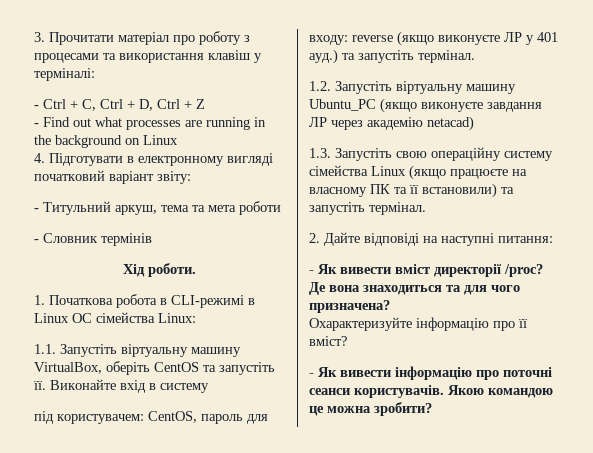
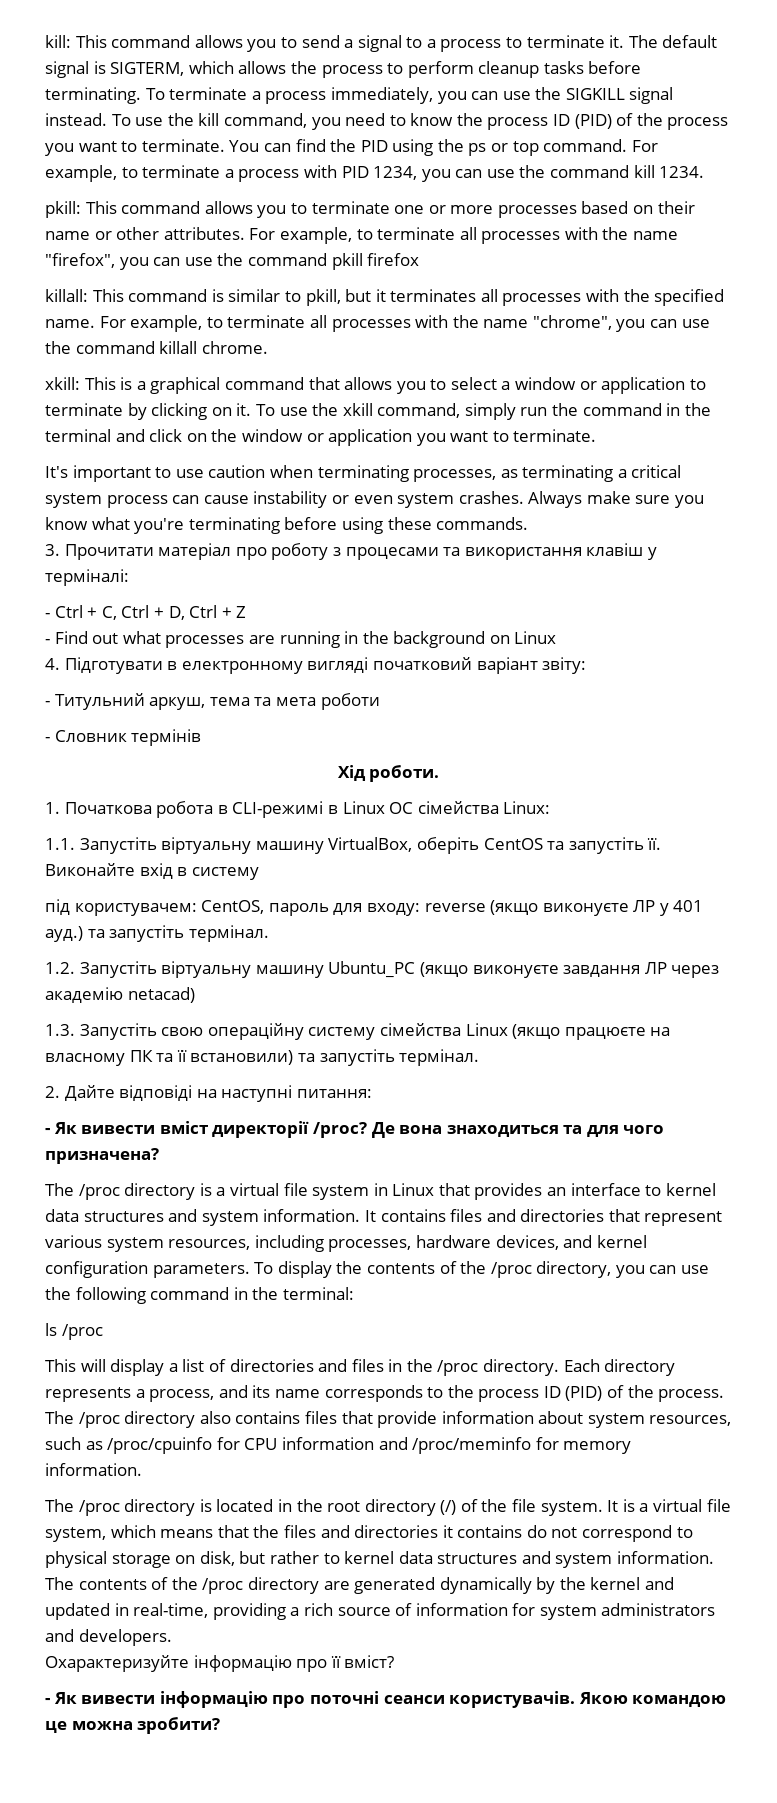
+ kill: This command allows you to send a signal to a process to terminate it. The default signal is SIGTERM, which allows the process to perform cleanup tasks before terminating. To terminate a process immediately, you can use the SIGKILL signal instead. To use the kill command, you need to know the process ID (PID) of the process you want to terminate. You can find the PID using the ps or top command. For example, to terminate a process with PID 1234, you can use the command kill 1234.
+ pkill: This command allows you to terminate one or more processes based on their name or other attributes. For example, to terminate all processes with the name "firefox", you can use the command pkill firefox
+ killall: This command is similar to pkill, but it terminates all processes with the specified name. For example, to terminate all processes with the name "chrome", you can use the command killall chrome.
+ xkill: This is a graphical command that allows you to select a window or application to terminate by clicking on it. To use the xkill command, simply run the command in the terminal and click on the window or application you want to terminate.
+ It's important to use caution when terminating processes, as terminating a critical system process can cause instability or even system crashes. Always make sure you know what you're terminating before using these commands.
+ The /proc directory is a virtual file system in Linux that provides an interface to kernel data structures and system information. It contains files and directories that represent various system resources, including processes, hardware devices, and kernel configuration parameters. To display the contents of the /proc directory, you can use the following command in the terminal:
+ ls /proc
+ This will display a list of directories and files in the /proc directory. Each directory represents a process, and its name corresponds to the process ID (PID) of the process. The /proc directory also contains files that provide information about system resources, such as /proc/cpuinfo for CPU information and /proc/meminfo for memory information.
+ The /proc directory is located in the root directory (/) of the file system. It is a virtual file system, which means that the files and directories it contains do not correspond to physical storage on disk, but rather to kernel data structures and system information. The contents of the /proc directory are generated dynamically by the kernel and updated in real-time, providing a rich source of information for system administrators and developers.

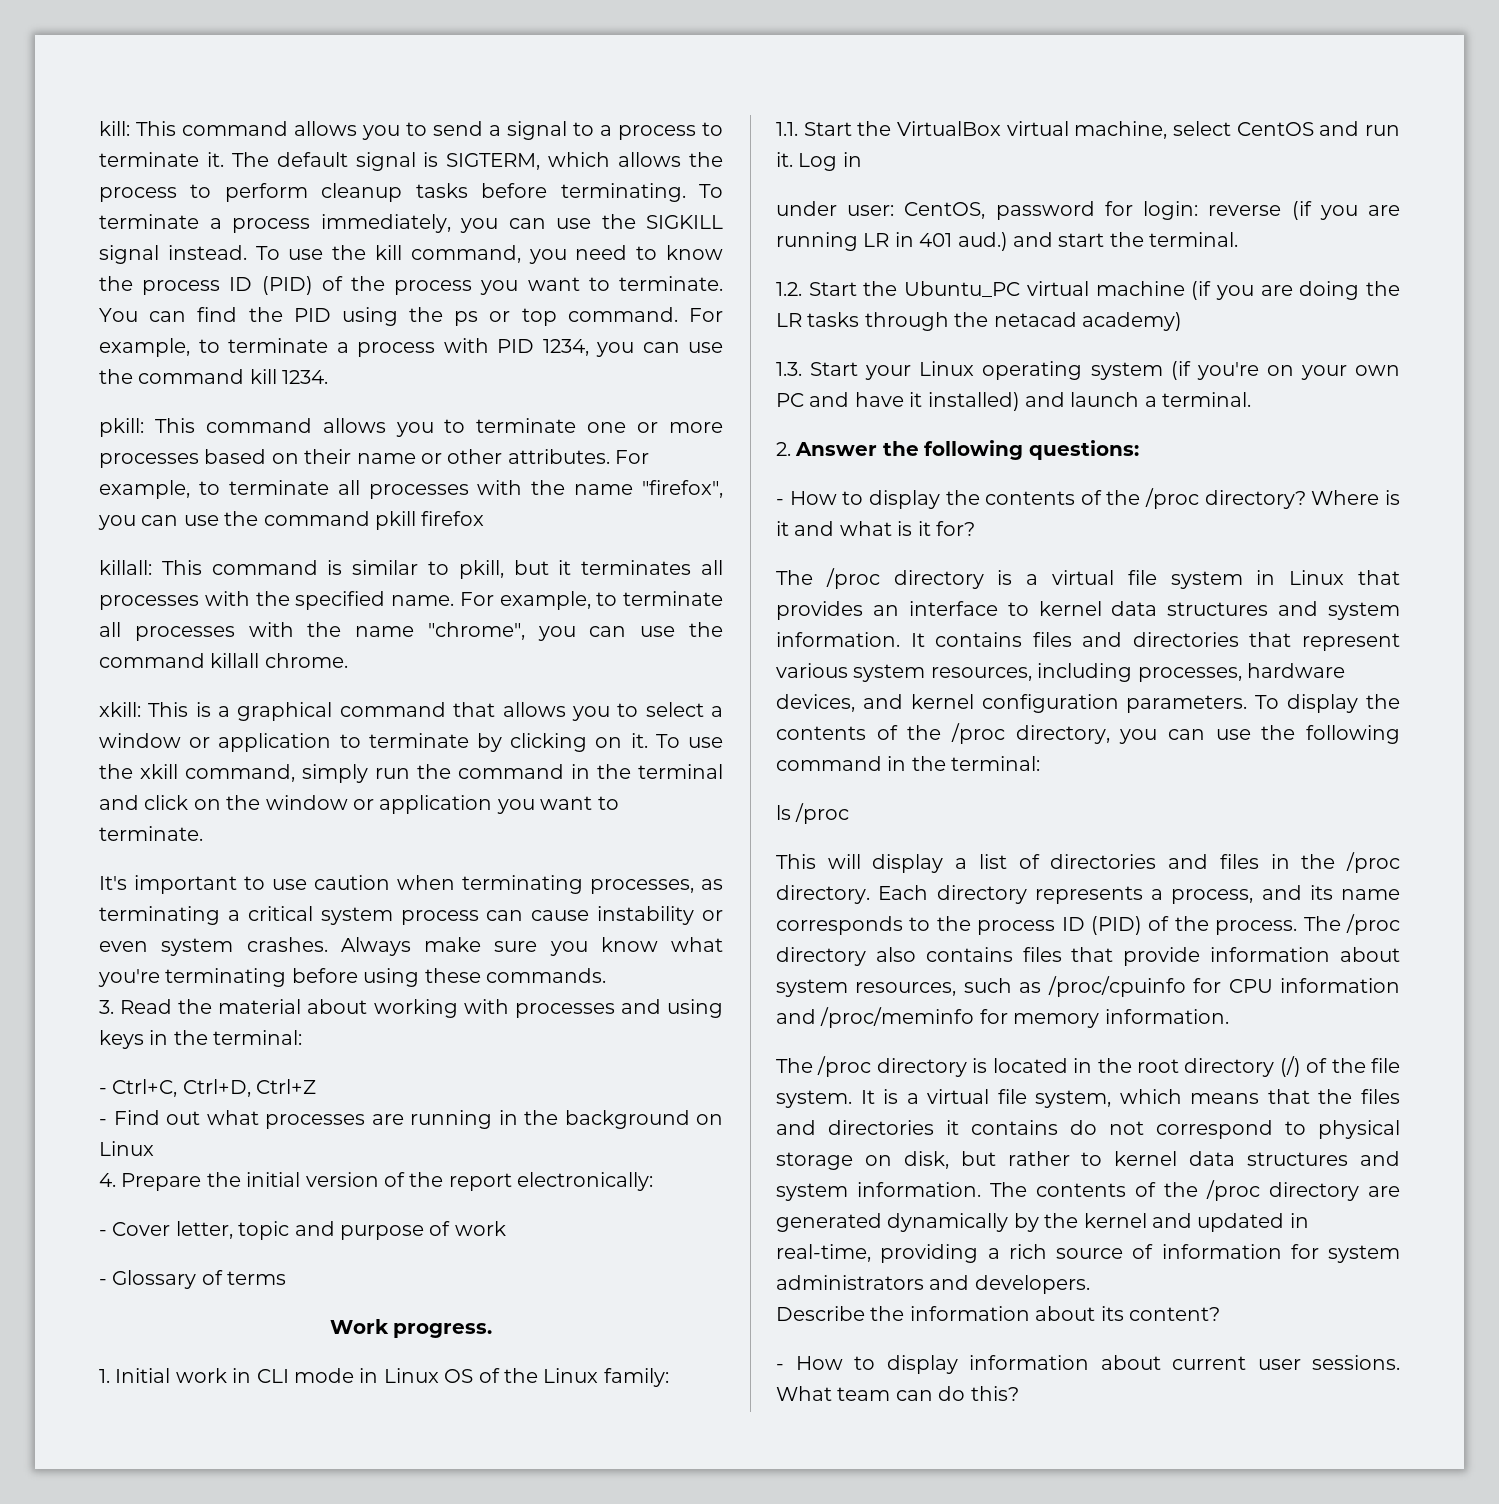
- 3. Прочитати матеріал про роботу з процесами та використання клавіш у терміналі:
- - Ctrl + C, Ctrl + D, Ctrl + Z
+ 3. Read the material about working with processes and using keys in the terminal:
+ - Ctrl+C, Ctrl+D, Ctrl+Z
- 4. Підготувати в електронному вигляді початковий варіант звіту:
- - Титульний аркуш, тема та мета роботи
- - Словник термінів
- Хід роботи.
- 1. Початкова робота в CLI-режимі в Linux ОС сімейства Linux:
- 1.1. Запустіть віртуальну машину VirtualBox, оберіть CentOS та запустіть її. Виконайте вхід в систему
- під користувачем: CentOS, пароль для входу: reverse (якщо виконуєте ЛР у 401 ауд.) та запустіть термінал.
- 1.2. Запустіть віртуальну машину Ubuntu_PC (якщо виконуєте завдання ЛР через академію netacad)
- 1.3. Запустіть свою операційну систему сімейства Linux (якщо працюєте на власному ПК та її встановили) та запустіть термінал.
- 2. Дайте відповіді на наступні питання:
- - Як вивести вміст директорії /proc? Де вона знаходиться та для чого призначена?
+ 4. Prepare the initial version of the report electronically:
+ - Cover letter, topic and purpose of work
+ - Glossary of terms
+ Work progress.
+ 1. Initial work in CLI mode in Linux OS of the Linux family:
+ 1.1. Start the VirtualBox virtual machine, select CentOS and run it. Log in
+ under user: CentOS, password for login: reverse (if you are running LR in 401 aud.) and start the terminal.
+ 1.2. Start the Ubuntu_PC virtual machine (if you are doing the LR tasks through the netacad academy)
+ 1.3. Start your Linux operating system (if you're on your own PC and have it installed) and launch a terminal.
+ 2. Answer the following questions:
+ - How to display the contents of the /proc directory? Where is it and what is it for?
- Охарактеризуйте інформацію про її вміст?
- - Як вивести інформацію про поточні сеанси користувачів. Якою командою це можна зробити?
+ Describe the information about its content?
+ - How to display information about current user sessions. What team can do this?

